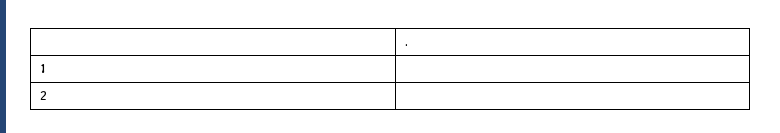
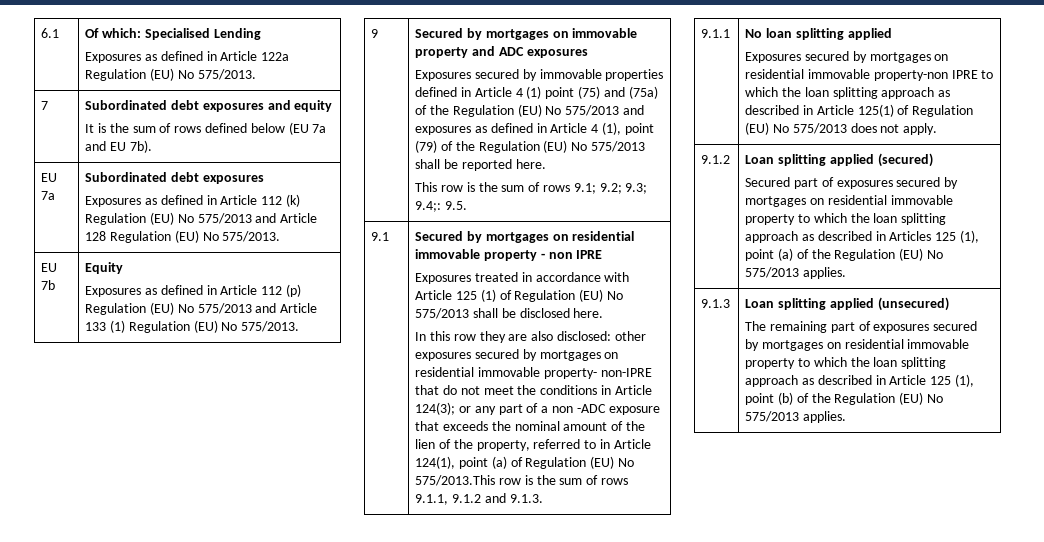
- | .
- 1 |
- 2 |
+ 6.1 | Of which: Specialised Lending
+ Exposures as defined in Article 122a Regulation (EU) No 575/2013.
+ 7 | Subordinated debt exposures and equity
+ It is the sum of rows defined below (EU 7a and EU 7b).
+ EU 7a | Subordinated debt exposures
+ Exposures as defined in Article 112 (k) Regulation (EU) No 575/2013 and Article 128 Regulation (EU) No 575/2013.
+ EU 7b | Equity
+ Exposures as defined in Article 112 (p) Regulation (EU) No 575/2013 and Article 133 (1) Regulation (EU) No 575/2013.
+ 9 | Secured by mortgages on immovable property and ADC exposures
+ Exposures secured by immovable properties defined in Article 4 (1) point (75) and (75a) of the Regulation (EU) No 575/2013 and exposures as defined in Article 4 (1), point (79) of the Regulation (EU) No 575/2013 shall be reported here.
+ This row is the sum of rows 9.1; 9.2; 9.3; 9.4;: 9.5.
+ 9.1 | Secured by mortgages on residential immovable property - non IPRE
+ Exposures treated in accordance with Article 125 (1) of Regulation (EU) No 575/2013 shall be disclosed here.
+ In this row they are also disclosed: other exposures secured by mortgages on residential immovable property- non-IPRE that do not meet the conditions in Article 124(3); or any part of a non -ADC exposure that exceeds the nominal amount of the lien of the property, referred to in Article 124(1), point (a) of Regulation (EU) No 575/2013.This row is the sum of rows 9.1.1, 9.1.2 and 9.1.3.
+ 9.1.1 | No loan splitting applied
+ Exposures secured by mortgages on residential immovable property-non IPRE to which the loan splitting approach as described in Article 125(1) of Regulation (EU) No 575/2013 does not apply.
+ 9.1.2 | Loan splitting applied (secured)
+ Secured part of exposures secured by mortgages on residential immovable property to which the loan splitting approach as described in Articles 125 (1), point (a) of the Regulation (EU) No 575/2013 applies.
+ 9.1.3 | Loan splitting applied (unsecured)
+ The remaining part of exposures secured by mortgages on residential immovable property to which the loan splitting approach as described in Article 125 (1), point (b) of the Regulation (EU) No 575/2013 applies.

